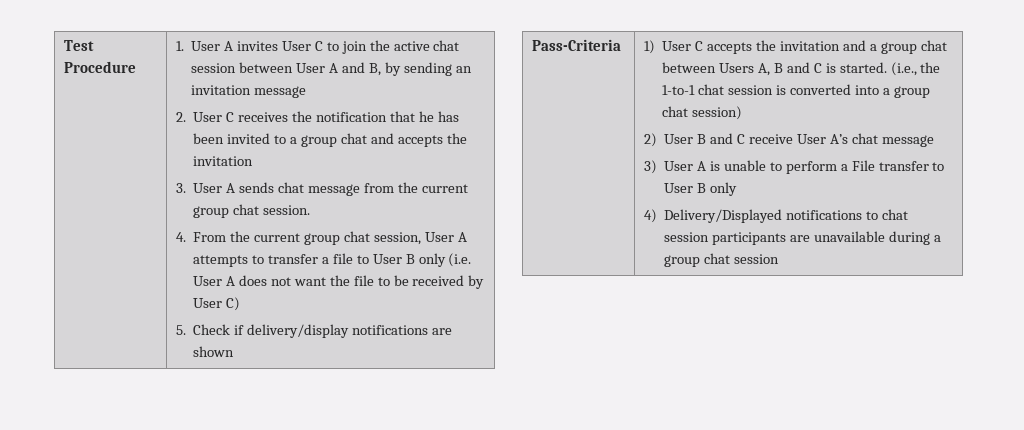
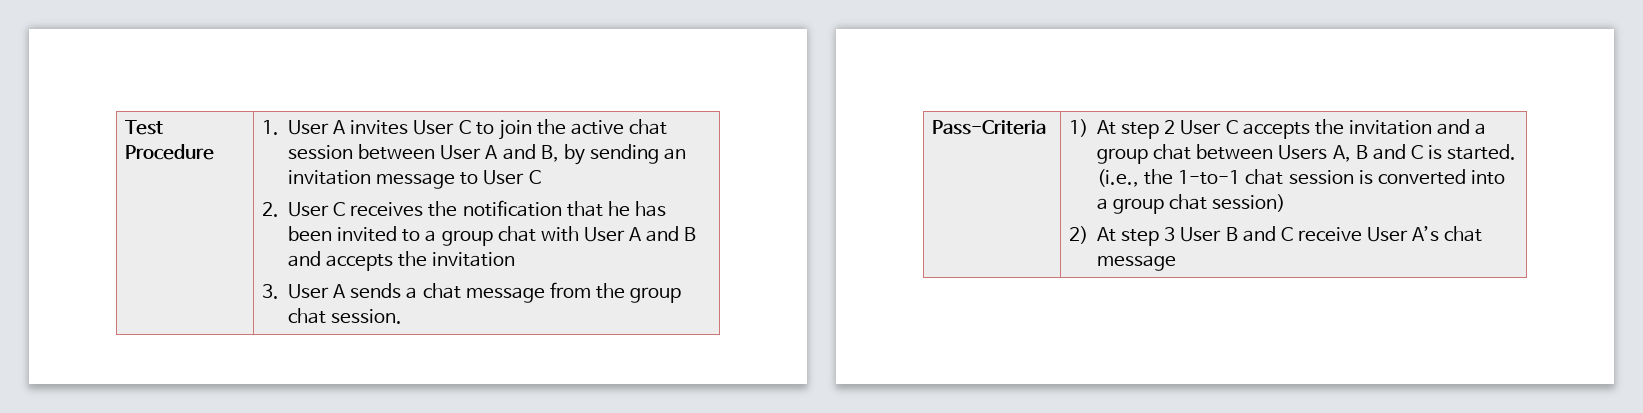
- 1. User A invites User C to join the active chat session between User A and B, by sending an invitation message
+ 1. User A invites User C to join the active chat session between User A and B, by sending an invitation message to User C
- 2. User C receives the notification that he has been invited to a group chat and accepts the invitation
+ 2. User C receives the notification that he has been invited to a group chat with User A and B and accepts the invitation
- 3. User A sends chat message from the current group chat session.
+ 3. User A sends a chat message from the group chat session.
- 4. From the current group chat session, User A attempts to transfer a file to User B only (i.e. User A does not want the file to be received by User C)
- 5. Check if delivery/display notifications are shown
- 1) User C accepts the invitation and a group chat between Users A, B and C is started.
+ 1) At step 2 User C accepts the invitation and a group chat between Users A, B and C is started.
- 2) User B and C receive User A’s chat message
+ 2) At step 3 User B and C receive User A’s chat message
- 3) User A is unable to perform a File transfer to User B only
- 4) Delivery/Displayed notifications to chat session participants are unavailable during a group chat session

